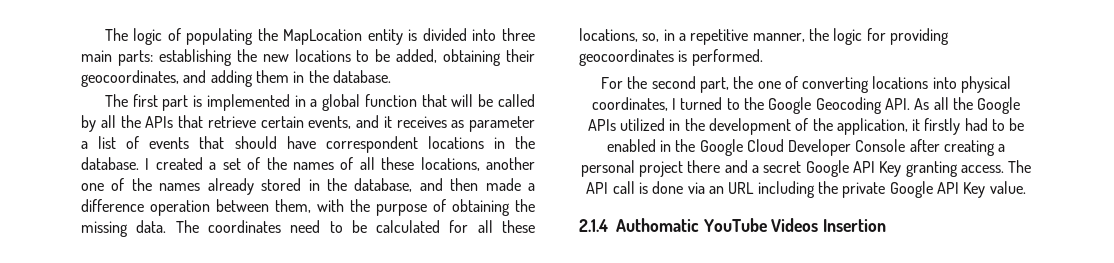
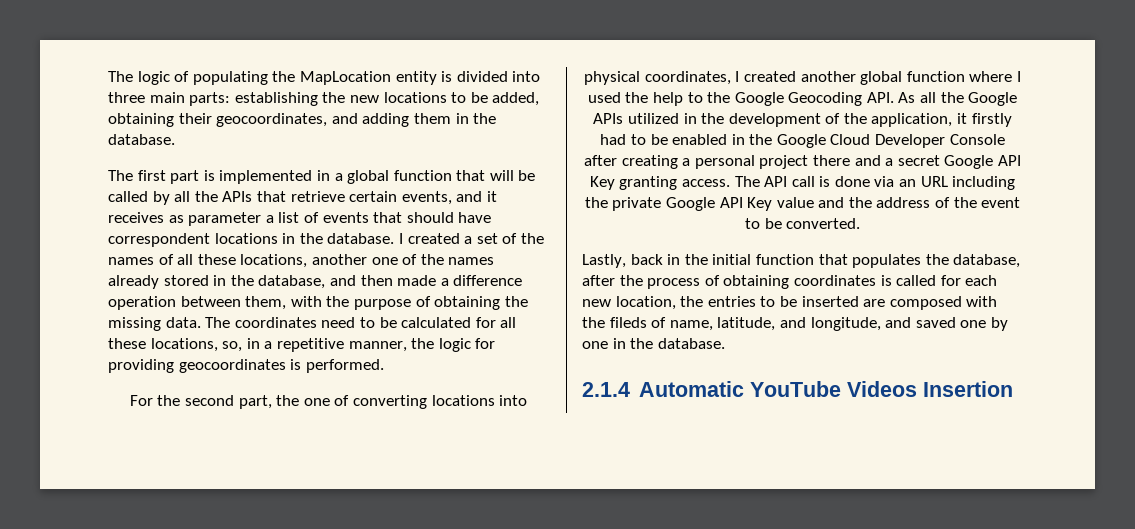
- For the second part, the one of converting locations into physical coordinates, I turned to the Google Geocoding API. As all the Google APIs utilized in the development of the application, it firstly had to be enabled in the Google Cloud Developer Console after creating a personal project there and a secret Google API Key granting access.
+ For the second part, the one of converting locations into physical coordinates, I created another global function where I used the help to the Google Geocoding API. As all the Google APIs utilized in the development of the application, it firstly had to be enabled in the Google Cloud Developer Console after creating a personal project there and a secret Google API Key granting access.
- The API call is done via an URL including the private Google API Key value.
+ The API call is done via an URL including the private Google API Key value and the address of the event to be converted.
+ Lastly, back in the initial function that populates the database, after the process of obtaining coordinates is called for each new location, the entries to be inserted are composed with the fileds of name, latitude, and longitude, and saved one by one in the database.
- 2.1.4 Authomatic YouTube Videos Insertion
+ 2.1.4 Automatic YouTube Videos Insertion

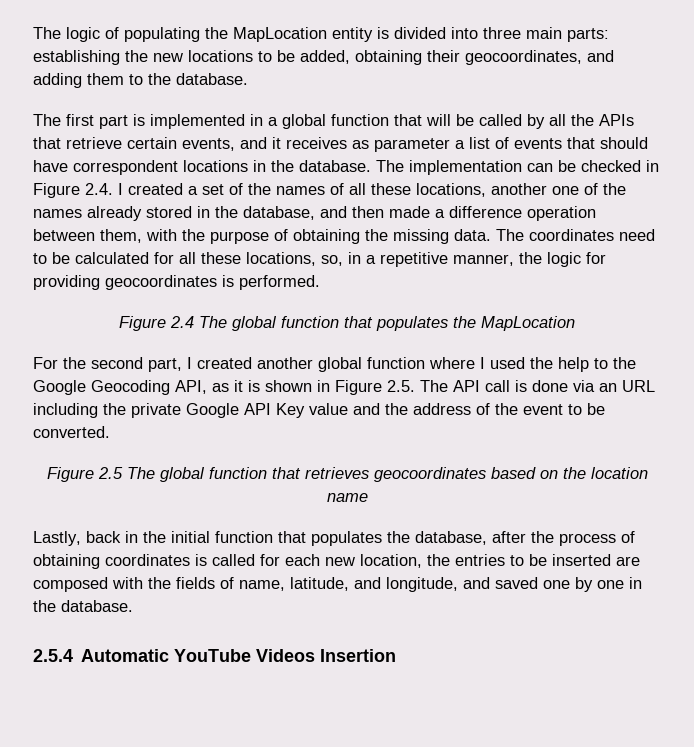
- The logic of populating the MapLocation entity is divided into three main parts: establishing the new locations to be added, obtaining their geocoordinates, and adding them in the database.
+ The logic of populating the MapLocation entity is divided into three main parts: establishing the new locations to be added, obtaining their geocoordinates, and adding them to the database.
- I created a set of the names of all these locations, another one of the names already stored in the database, and then made a difference operation between them, with the purpose of obtaining the missing data.
+ The implementation can be checked in Figure 2.4. I created a set of the names of all these locations, another one of the names already stored in the database, and then made a difference operation between them, with the purpose of obtaining the missing data.
- For the second part, the one of converting locations into physical coordinates, I created another global function where I used the help to the Google Geocoding API. As all the Google APIs utilized in the development of the application, it firstly had to be enabled in the Google Cloud Developer Console after creating a personal project there and a secret Google API Key granting access. The API call is done via an URL including the private Google API Key value and the address of the event to be converted.
+ Figure 2.4 The global function that populates the MapLocation
+ For the second part, I created another global function where I used the help to the Google Geocoding API, as it is shown in Figure 2.5. The API call is done via an URL including the private Google API Key value and the address of the event to be converted.
+ Figure 2.5 The global function that retrieves geocoordinates based on the location name
- Lastly, back in the initial function that populates the database, after the process of obtaining coordinates is called for each new location, the entries to be inserted are composed with the fileds of name, latitude, and longitude, and saved one by one in the database.
+ Lastly, back in the initial function that populates the database, after the process of obtaining coordinates is called for each new location, the entries to be inserted are composed with the fields of name, latitude, and longitude, and saved one by one in the database.
- 2.1.4 Automatic YouTube Videos Insertion
+ 2.5.4 Automatic YouTube Videos Insertion

